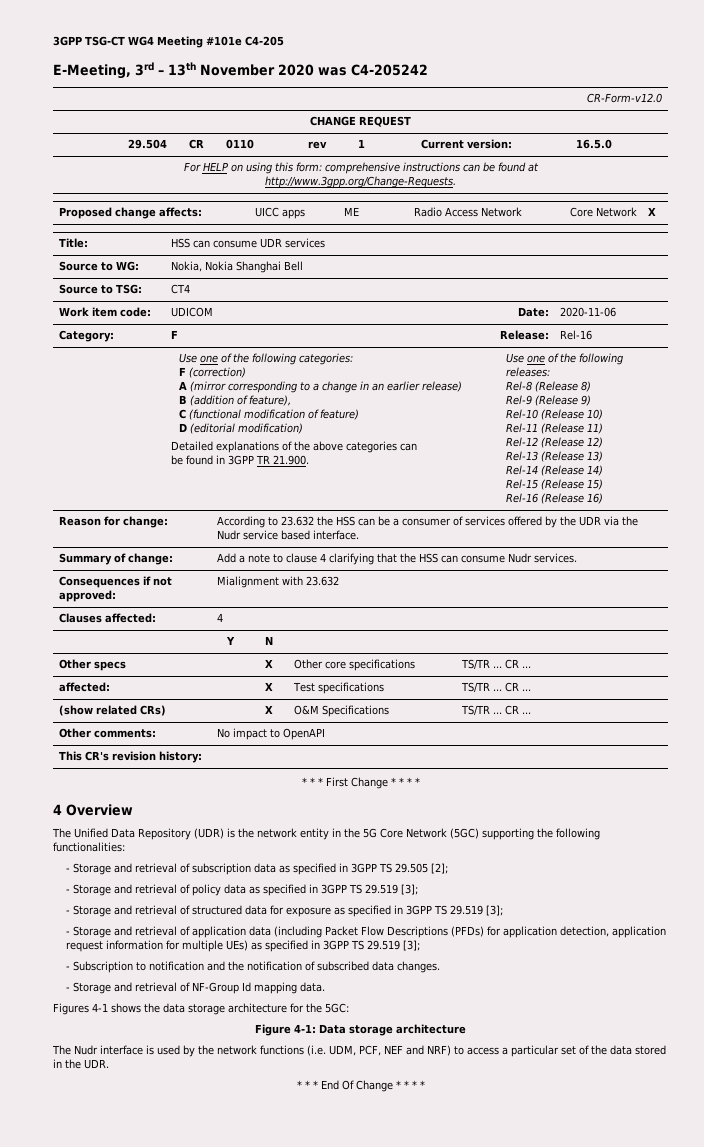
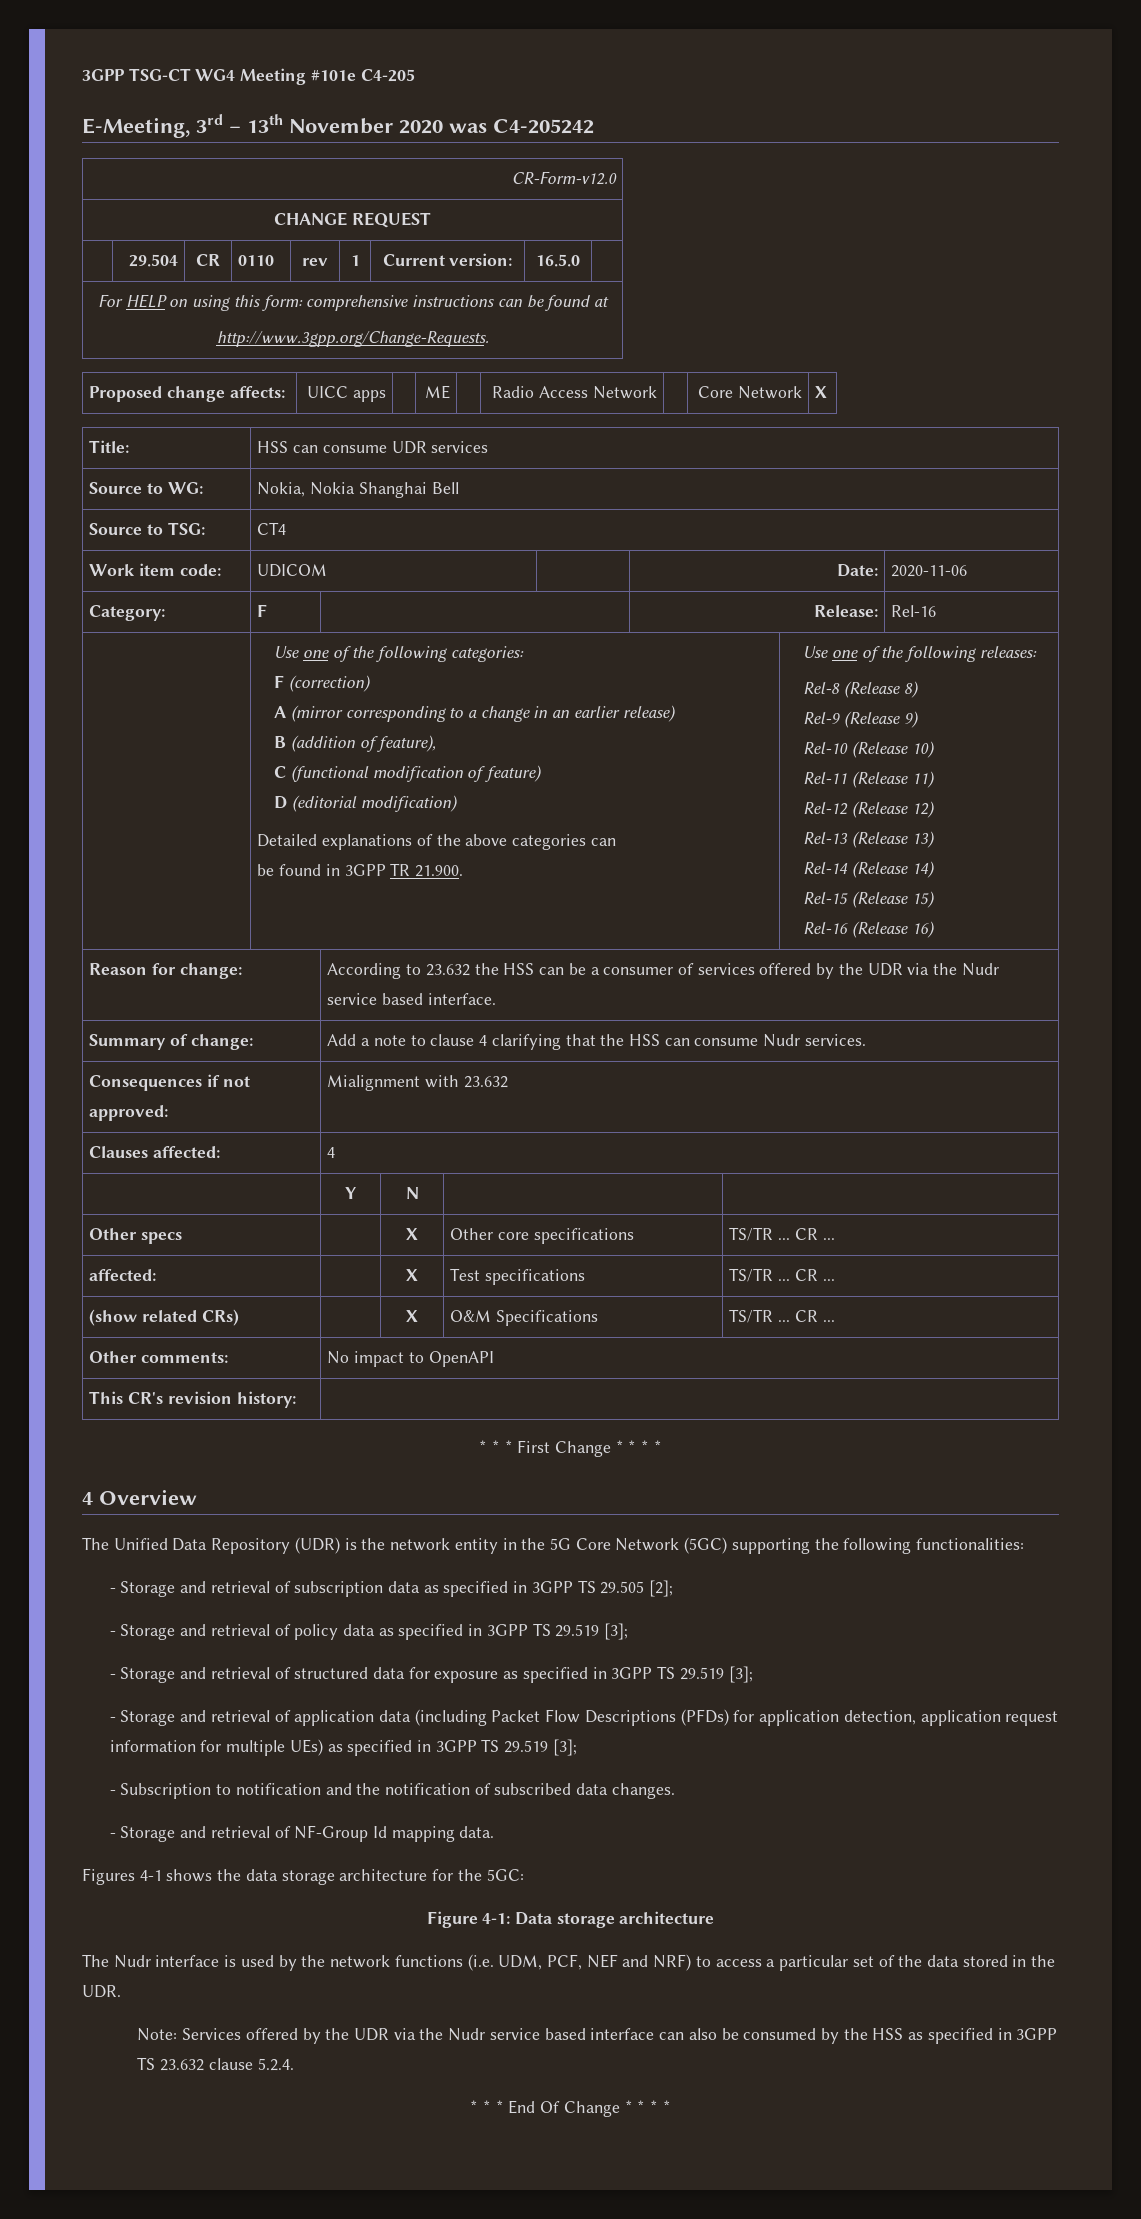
+ Note: Services offered by the UDR via the Nudr service based interface can also be consumed by the HSS as specified in 3GPP TS 23.632 clause 5.2.4.

